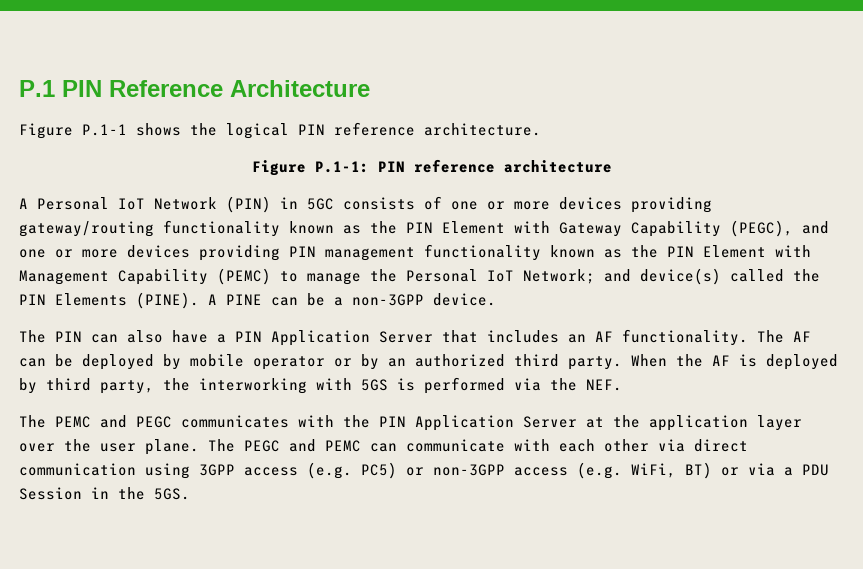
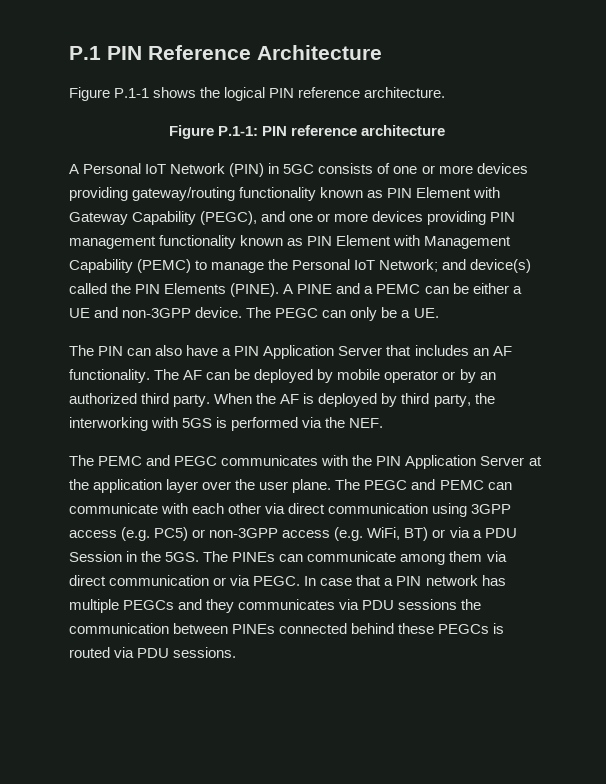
- A Personal IoT Network (PIN) in 5GC consists of one or more devices providing gateway/routing functionality known as the PIN Element with Gateway Capability (PEGC), and one or more devices providing PIN management functionality known as the PIN Element with Management Capability (PEMC) to manage the Personal IoT Network; and device(s) called the PIN Elements (PINE).
+ A Personal IoT Network (PIN) in 5GC consists of one or more devices providing gateway/routing functionality known as PIN Element with Gateway Capability (PEGC), and one or more devices providing PIN management functionality known as PIN Element with Management Capability (PEMC) to manage the Personal IoT Network; and device(s) called the PIN Elements (PINE).
- A PINE can be a non-3GPP device.
+ A PINE and a PEMC can be either a UE and non-3GPP device. The PEGC can only be a UE.
+ The PINEs can communicate among them via direct communication or via PEGC. In case that a PIN network has multiple PEGCs and they communicates via PDU sessions the communication between PINEs connected behind these PEGCs is routed via PDU sessions.

